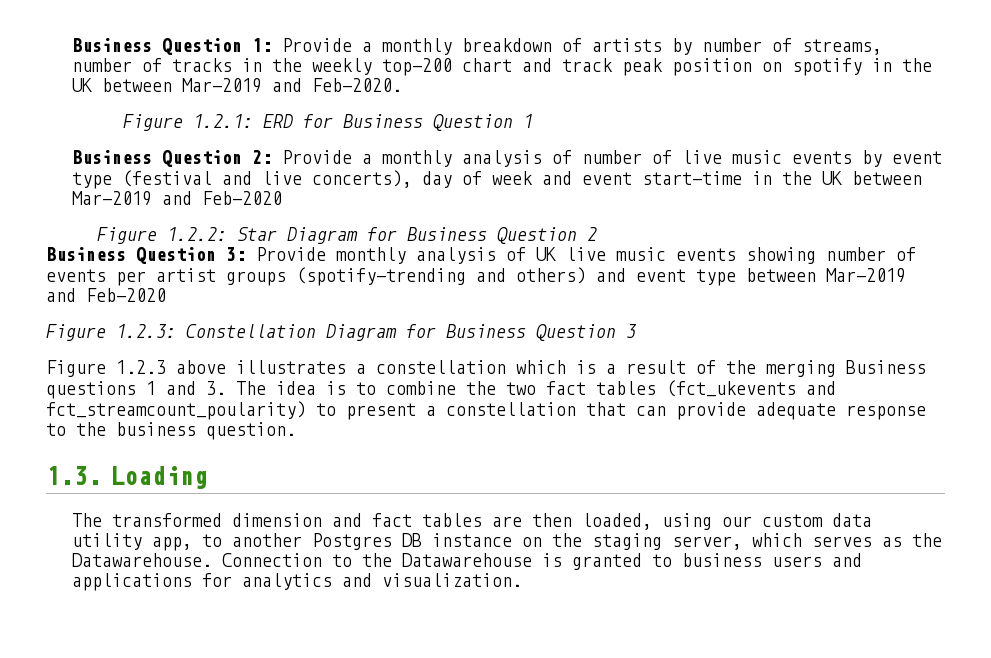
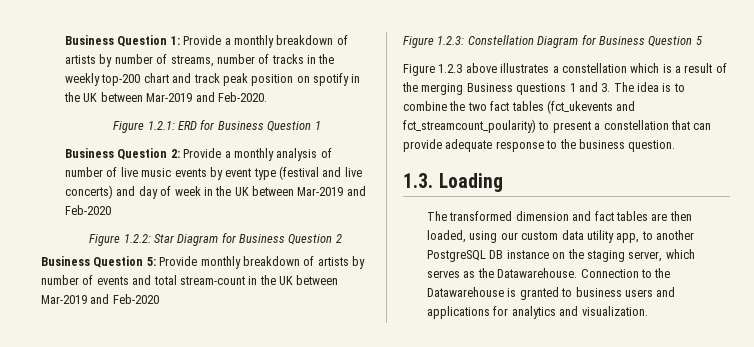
- Business Question 2: Provide a monthly analysis of number of live music events by event type (festival and live concerts), day of week and event start-time in the UK between Mar-2019 and Feb-2020
+ Business Question 2: Provide a monthly analysis of number of live music events by event type (festival and live concerts) and day of week in the UK between Mar-2019 and Feb-2020
- Business Question 3: Provide monthly analysis of UK live music events showing number of events per artist groups (spotify-trending and others) and event type between Mar-2019 and Feb-2020
+ Business Question 5: Provide monthly breakdown of artists by number of events and total stream-count in the UK between Mar-2019 and Feb-2020
- Figure 1.2.3: Constellation Diagram for Business Question 3
+ Figure 1.2.3: Constellation Diagram for Business Question 5
- The transformed dimension and fact tables are then loaded, using our custom data utility app, to another Postgres DB instance on the staging server, which serves as the Datawarehouse.
+ The transformed dimension and fact tables are then loaded, using our custom data utility app, to another PostgreSQL DB instance on the staging server, which serves as the Datawarehouse.

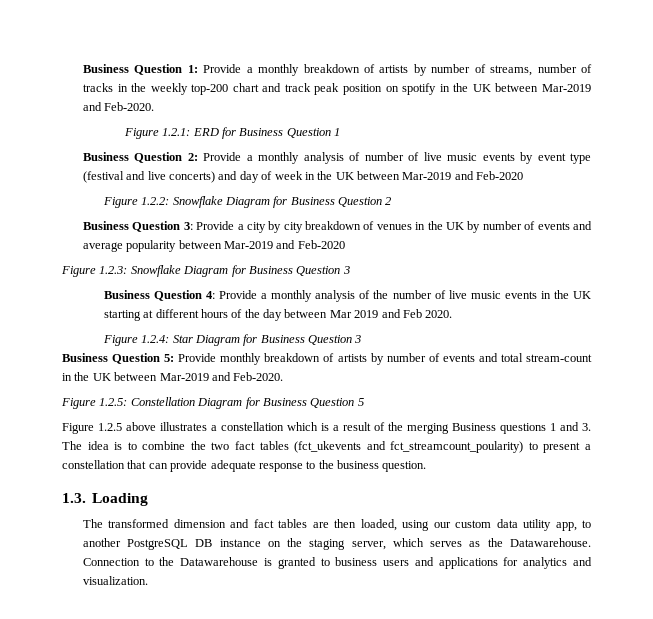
- Figure 1.2.2: Star Diagram for Business Question 2
+ Figure 1.2.2: Snowflake Diagram for Business Question 2
+ Business Question 3: Provide a city by city breakdown of venues in the UK by number of events and average popularity between Mar-2019 and Feb-2020
+ Figure 1.2.3: Snowflake Diagram for Business Question 3
+ Business Question 4: Provide a monthly analysis of the number of live music events in the UK starting at different hours of the day between Mar 2019 and Feb 2020.
+ Figure 1.2.4: Star Diagram for Business Question 3
- Business Question 5: Provide monthly breakdown of artists by number of events and total stream-count in the UK between Mar-2019 and Feb-2020
- Figure 1.2.3: Constellation Diagram for Business Question 5
+ Business Question 5: Provide monthly breakdown of artists by number of events and total stream-count in the UK between Mar-2019 and Feb-2020.
+ Figure 1.2.5: Constellation Diagram for Business Question 5
- Figure 1.2.3 above illustrates a constellation which is a result of the merging Business questions 1 and 3. The idea is to combine the two fact tables (fct_ukevents and fct_streamcount_poularity) to present a constellation that can provide adequate response to the business question.
+ Figure 1.2.5 above illustrates a constellation which is a result of the merging Business questions 1 and 3. The idea is to combine the two fact tables (fct_ukevents and fct_streamcount_poularity) to present a constellation that can provide adequate response to the business question.

